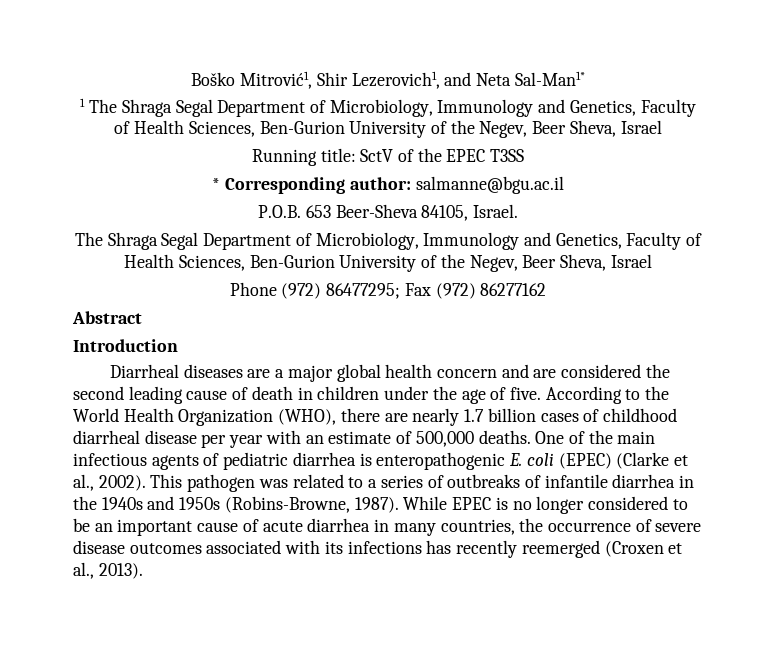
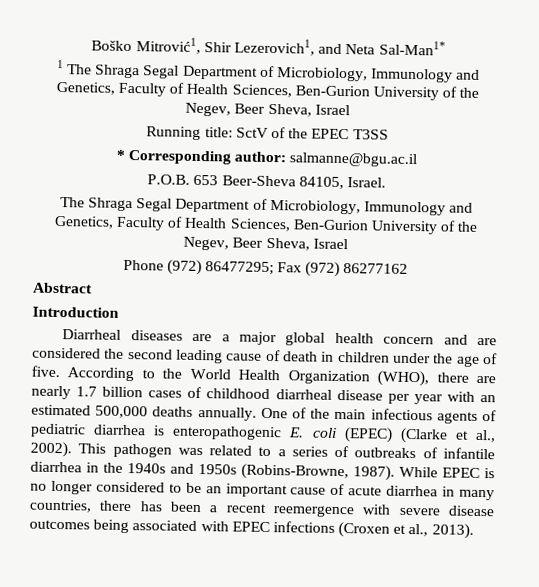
- According to the World Health Organization (WHO), there are nearly 1.7 billion cases of childhood diarrheal disease per year with an estimate of 500,000 deaths.
+ According to the World Health Organization (WHO), there are nearly 1.7 billion cases of childhood diarrheal disease per year with an estimated 500,000 deaths annually.
- While EPEC is no longer considered to be an important cause of acute diarrhea in many countries, the occurrence of severe disease outcomes associated with its infections has recently reemerged (Croxen et al., 2013).
+ While EPEC is no longer considered to be an important cause of acute diarrhea in many countries, there has been a recent reemergence with severe disease outcomes being associated with EPEC infections (Croxen et al., 2013).

